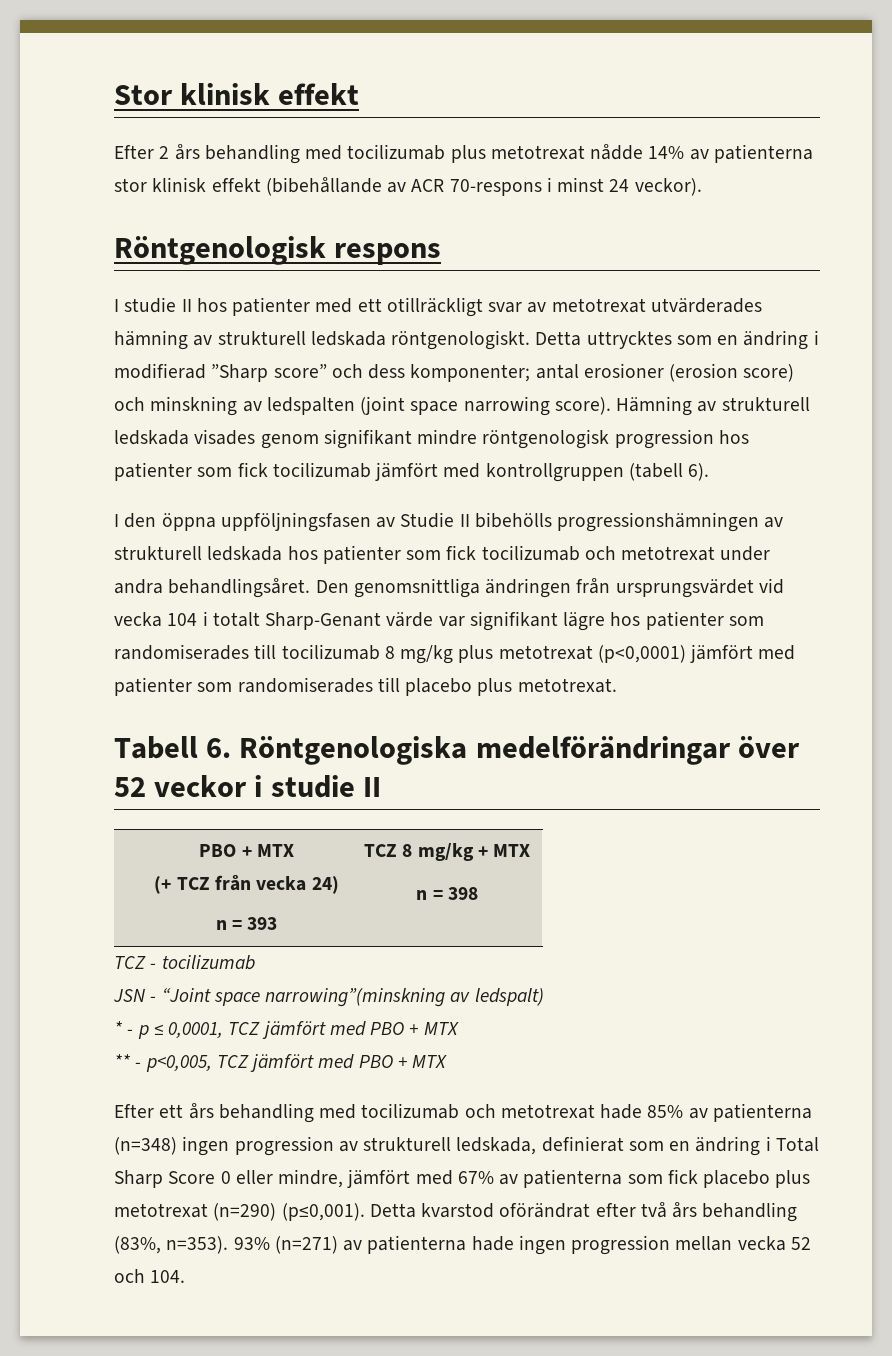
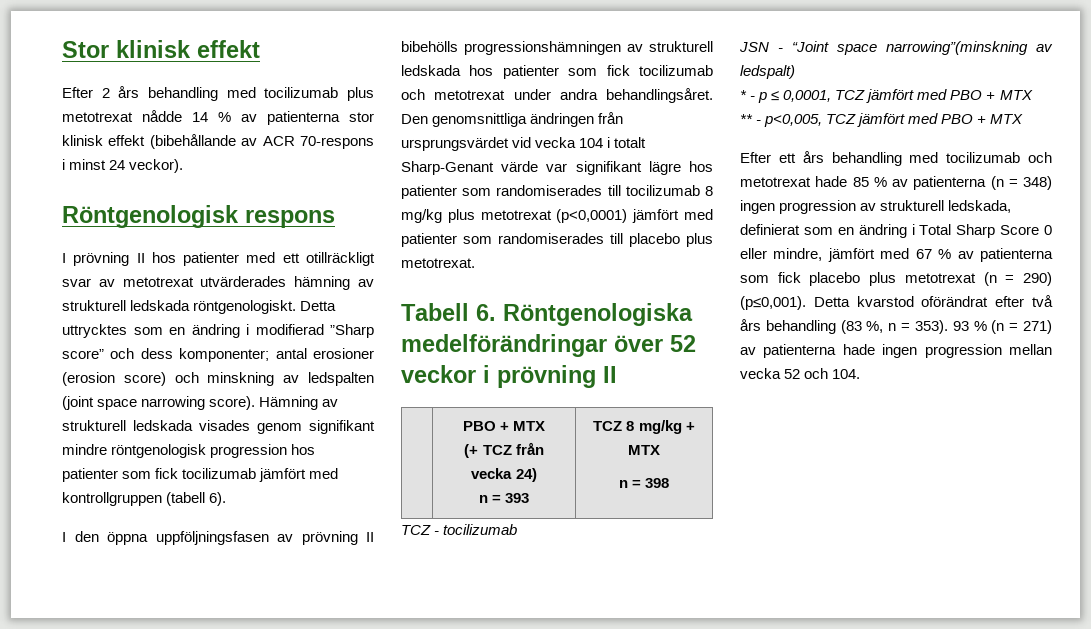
- Efter 2 års behandling med tocilizumab plus metotrexat nådde 14% av patienterna stor klinisk effekt (bibehållande av ACR 70-respons i minst 24 veckor).
+ Efter 2 års behandling med tocilizumab plus metotrexat nådde 14 % av patienterna stor klinisk effekt (bibehållande av ACR 70-respons i minst 24 veckor).
- I studie II hos patienter med ett otillräckligt svar av metotrexat utvärderades hämning av strukturell ledskada röntgenologiskt.
+ I prövning II hos patienter med ett otillräckligt svar av metotrexat utvärderades hämning av strukturell ledskada röntgenologiskt.
- I den öppna uppföljningsfasen av Studie II bibehölls progressionshämningen av strukturell ledskada hos patienter som fick tocilizumab och metotrexat under andra behandlingsåret.
+ I den öppna uppföljningsfasen av prövning II bibehölls progressionshämningen av strukturell ledskada hos patienter som fick tocilizumab och metotrexat under andra behandlingsåret.
- Tabell 6. Röntgenologiska medelförändringar över 52 veckor i studie II
+ Tabell 6. Röntgenologiska medelförändringar över 52 veckor i prövning II
- Efter ett års behandling med tocilizumab och metotrexat hade 85% av patienterna (n=348) ingen progression av strukturell ledskada, definierat som en ändring i Total Sharp Score 0 eller mindre, jämfört med 67% av patienterna som fick placebo plus metotrexat (n=290) (p≤0,001).
+ Efter ett års behandling med tocilizumab och metotrexat hade 85 % av patienterna (n = 348) ingen progression av strukturell ledskada, definierat som en ändring i Total Sharp Score 0 eller mindre, jämfört med 67 % av patienterna som fick placebo plus metotrexat (n = 290) (p≤0,001).
- Detta kvarstod oförändrat efter två års behandling (83%, n=353). 93% (n=271) av patienterna hade ingen progression mellan vecka 52 och 104.
+ Detta kvarstod oförändrat efter två års behandling (83 %, n = 353). 93 % (n = 271) av patienterna hade ingen progression mellan vecka 52 och 104.

